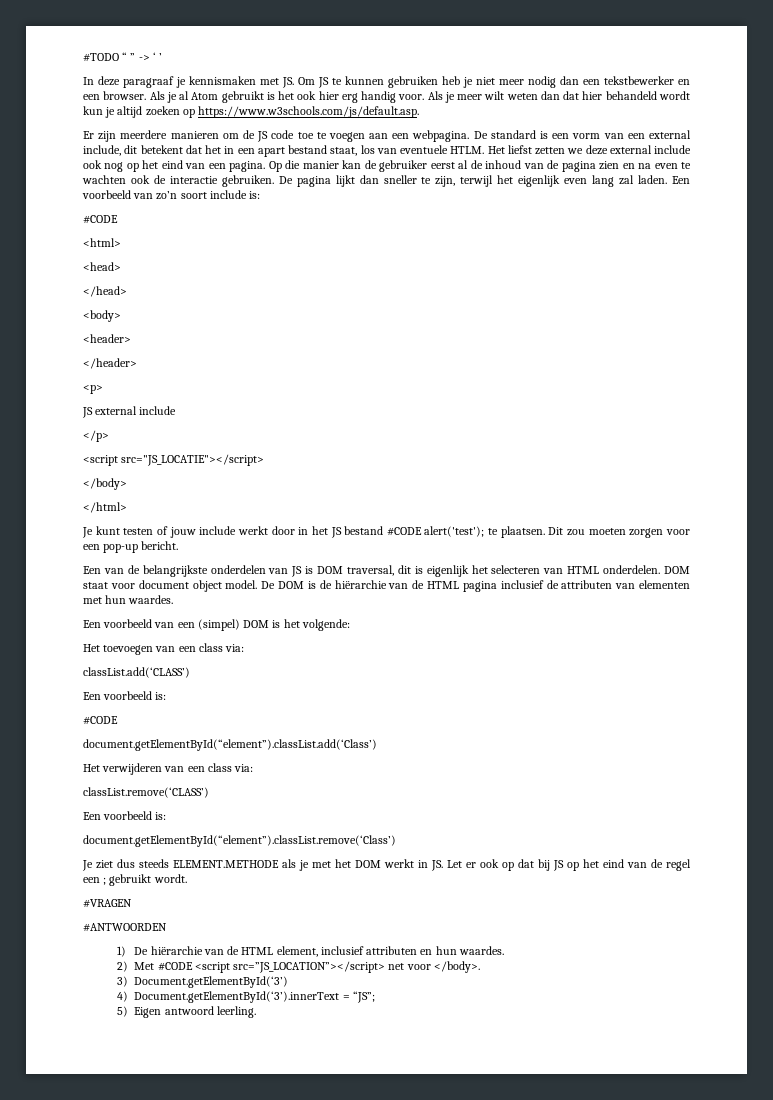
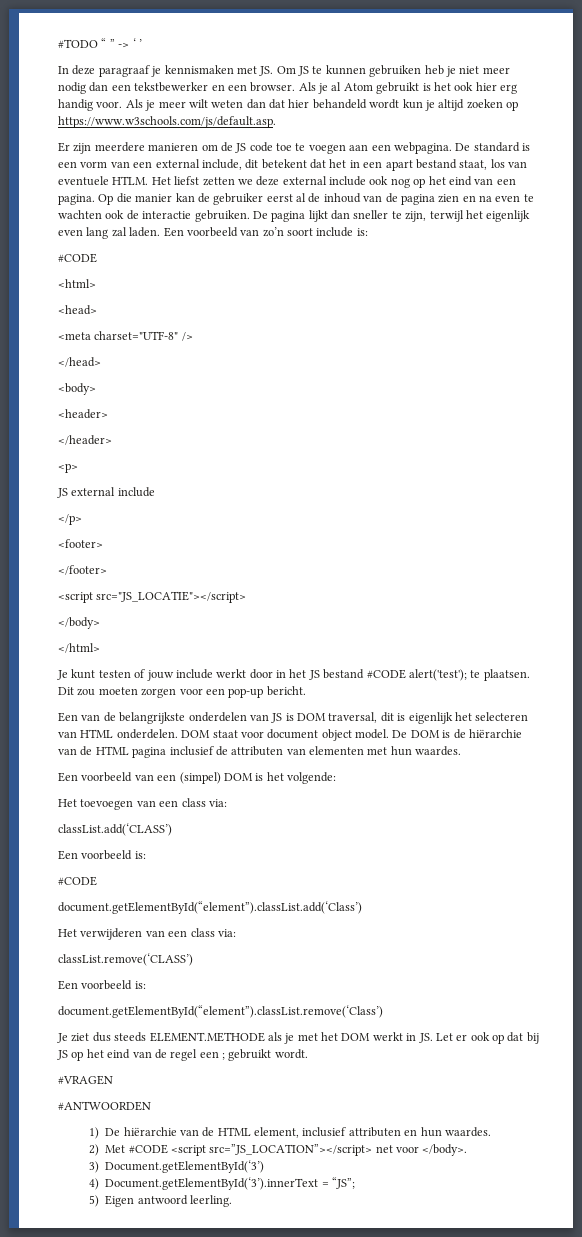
+ <meta charset="UTF-8" />
+ <footer>
+ </footer>

